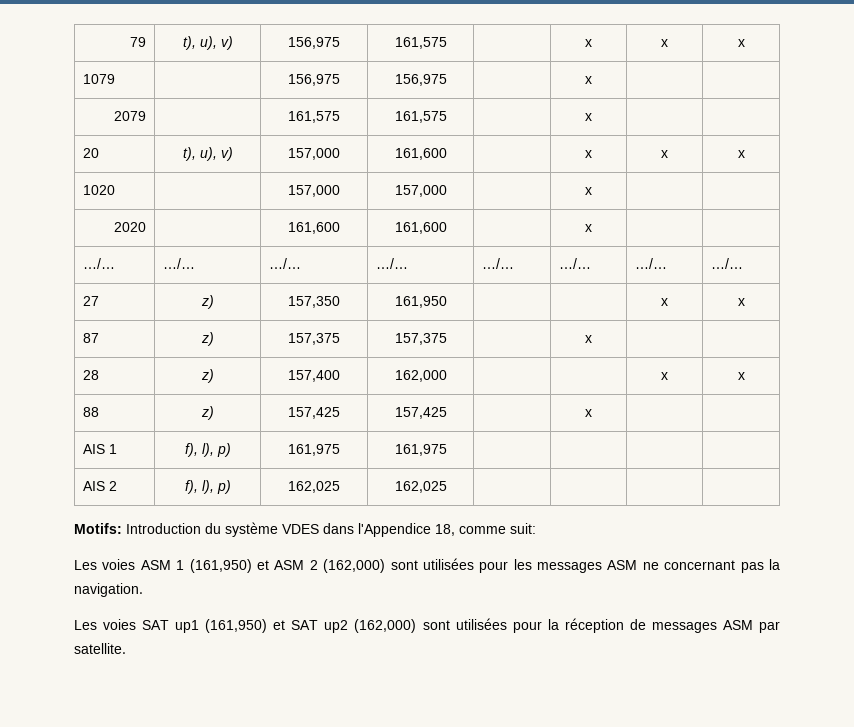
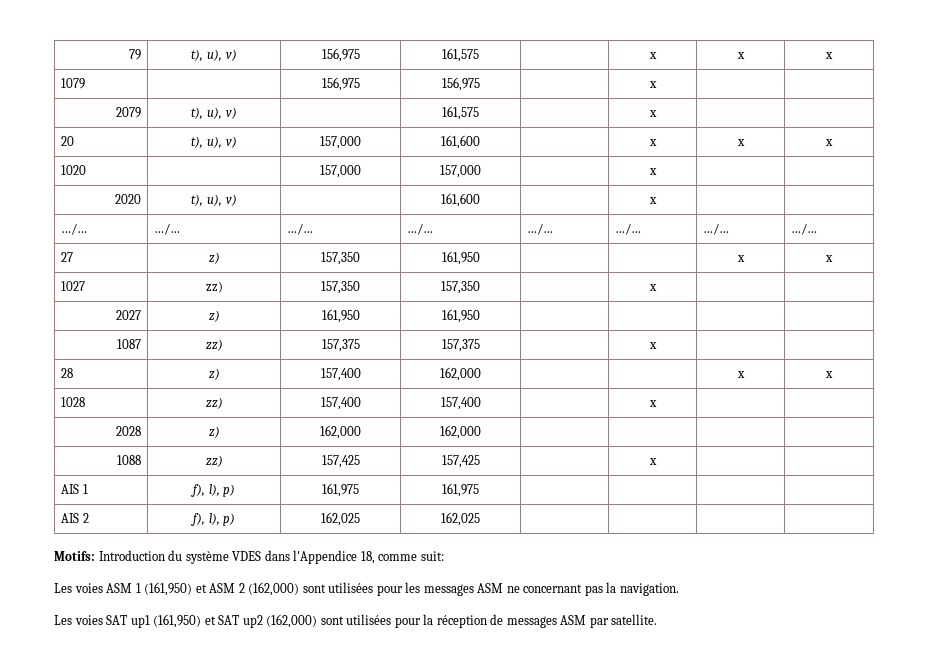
- 2079 | | 161,575 | 161,575 | | x | |
+ 2079 | t), u), v) | | 161,575 | | x | |
- 2020 | | 161,600 | 161,600 | | x | |
+ 2020 | t), u), v) | | 161,600 | | x | |
- 87 | z) | 157,375 | 157,375 | | x | |
+ 1027 | zz) | 157,350 | 157,350 | | x | |
+ 2027 | z) | 161,950 | 161,950 | | | |
+ 1087 | zz) | 157,375 | 157,375 | | x | |
- 88 | z) | 157,425 | 157,425 | | x | |
+ 1028 | zz) | 157,400 | 157,400 | | x | |
+ 2028 | z) | 162,000 | 162,000 | | | |
+ 1088 | zz) | 157,425 | 157,425 | | x | |

